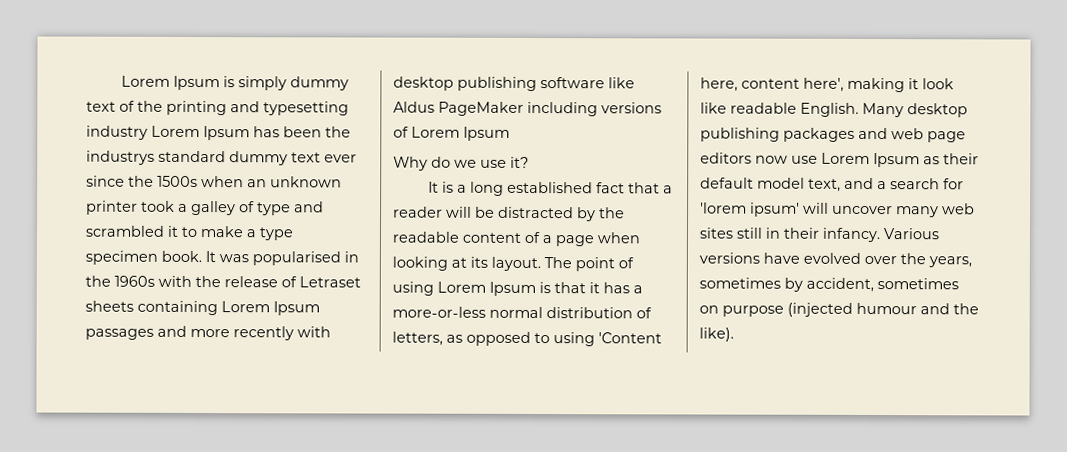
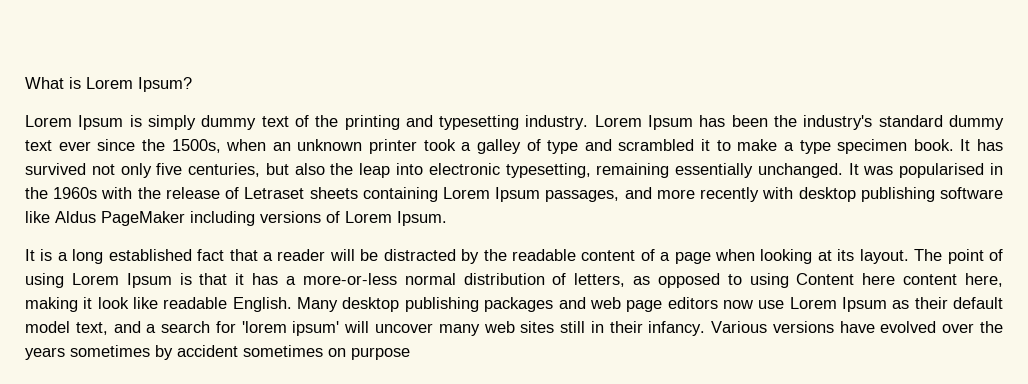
+ What is Lorem Ipsum?
- Lorem Ipsum is simply dummy text of the printing and typesetting industry Lorem Ipsum has been the industrys standard dummy text ever since the 1500s when an unknown printer took a galley of type and scrambled it to make a type specimen book.
+ Lorem Ipsum is simply dummy text of the printing and typesetting industry. Lorem Ipsum has been the industry's standard dummy text ever since the 1500s, when an unknown printer took a galley of type and scrambled it to make a type specimen book.
- It was popularised in the 1960s with the release of Letraset sheets containing Lorem Ipsum passages and more recently with desktop publishing software like Aldus PageMaker including versions of Lorem Ipsum
- Why do we use it?
+ It has survived not only five centuries, but also the leap into electronic typesetting, remaining essentially unchanged. It was popularised in the 1960s with the release of Letraset sheets containing Lorem Ipsum passages, and more recently with desktop publishing software like Aldus PageMaker including versions of Lorem Ipsum.
- The point of using Lorem Ipsum is that it has a more-or-less normal distribution of letters, as opposed to using 'Content here, content here', making it look like readable English.
+ The point of using Lorem Ipsum is that it has a more-or-less normal distribution of letters, as opposed to using Content here content here, making it look like readable English.
- Various versions have evolved over the years, sometimes by accident, sometimes on purpose (injected humour and the like).
+ Various versions have evolved over the years sometimes by accident sometimes on purpose

